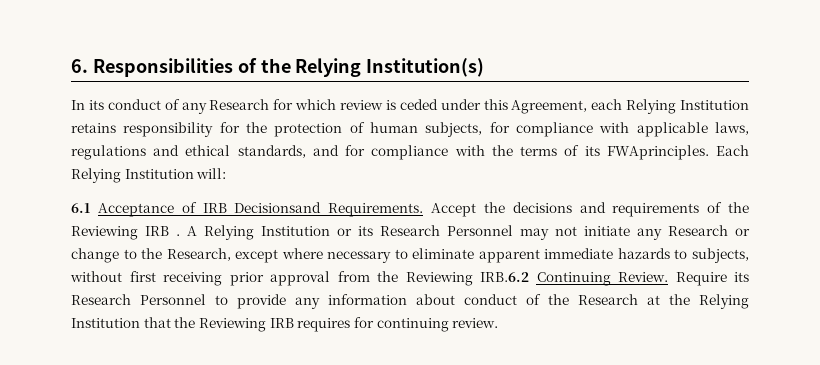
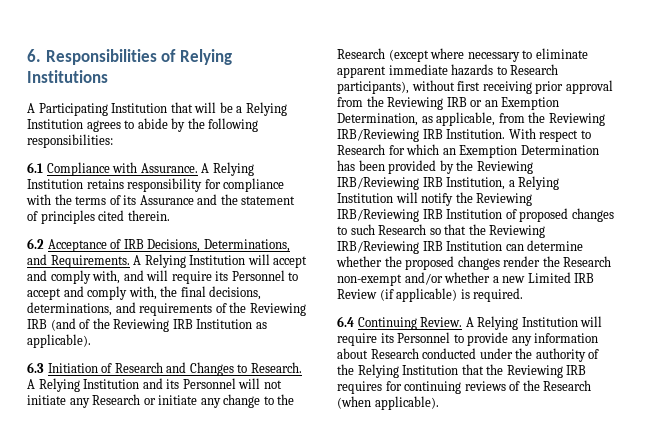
- 6. Responsibilities of the Relying Institution(s)
- In its conduct of any Research for which review is ceded under this Agreement, each Relying Institution retains responsibility for the protection of human subjects, for compliance with applicable laws, regulations and ethical standards, and for compliance with the terms of its FWAprinciples. Each Relying Institution will:
- 6.1 Acceptance of IRB Decisionsand Requirements. Accept the decisions and requirements of the Reviewing IRB . A Relying Institution or its Research Personnel may not initiate any Research or change to the Research, except where necessary to eliminate apparent immediate hazards to subjects, without first receiving prior approval from the Reviewing IRB.6.2 Continuing Review. Require its Research Personnel to provide any information about conduct of the Research at the Relying Institution that the Reviewing IRB requires for continuing review.
+ 6. Responsibilities of Relying Institutions
+ A Participating Institution that will be a Relying Institution agrees to abide by the following responsibilities:
+ 6.1 Compliance with Assurance. A Relying Institution retains responsibility for compliance with the terms of its Assurance and the statement of principles cited therein.
+ 6.2 Acceptance of IRB Decisions, Determinations, and Requirements. A Relying Institution will accept and comply with, and will require its Personnel to accept and comply with, the final decisions, determinations, and requirements of the Reviewing IRB (and of the Reviewing IRB Institution as applicable).
+ 6.3 Initiation of Research and Changes to Research. A Relying Institution and its Personnel will not initiate any Research or initiate any change to the Research (except where necessary to eliminate apparent immediate hazards to Research participants), without first receiving prior approval from the Reviewing IRB or an Exemption Determination, as applicable, from the Reviewing IRB/Reviewing IRB Institution. With respect to Research for which an Exemption Determination has been provided by the Reviewing IRB/Reviewing IRB Institution, a Relying Institution will notify the Reviewing IRB/Reviewing IRB Institution of proposed changes to such Research so that the Reviewing IRB/Reviewing IRB Institution can determine whether the proposed changes render the Research non-exempt and/or whether a new Limited IRB Review (if applicable) is required.
+ 6.4 Continuing Review. A Relying Institution will require its Personnel to provide any information about Research conducted under the authority of the Relying Institution that the Reviewing IRB requires for continuing reviews of the Research (when applicable).

